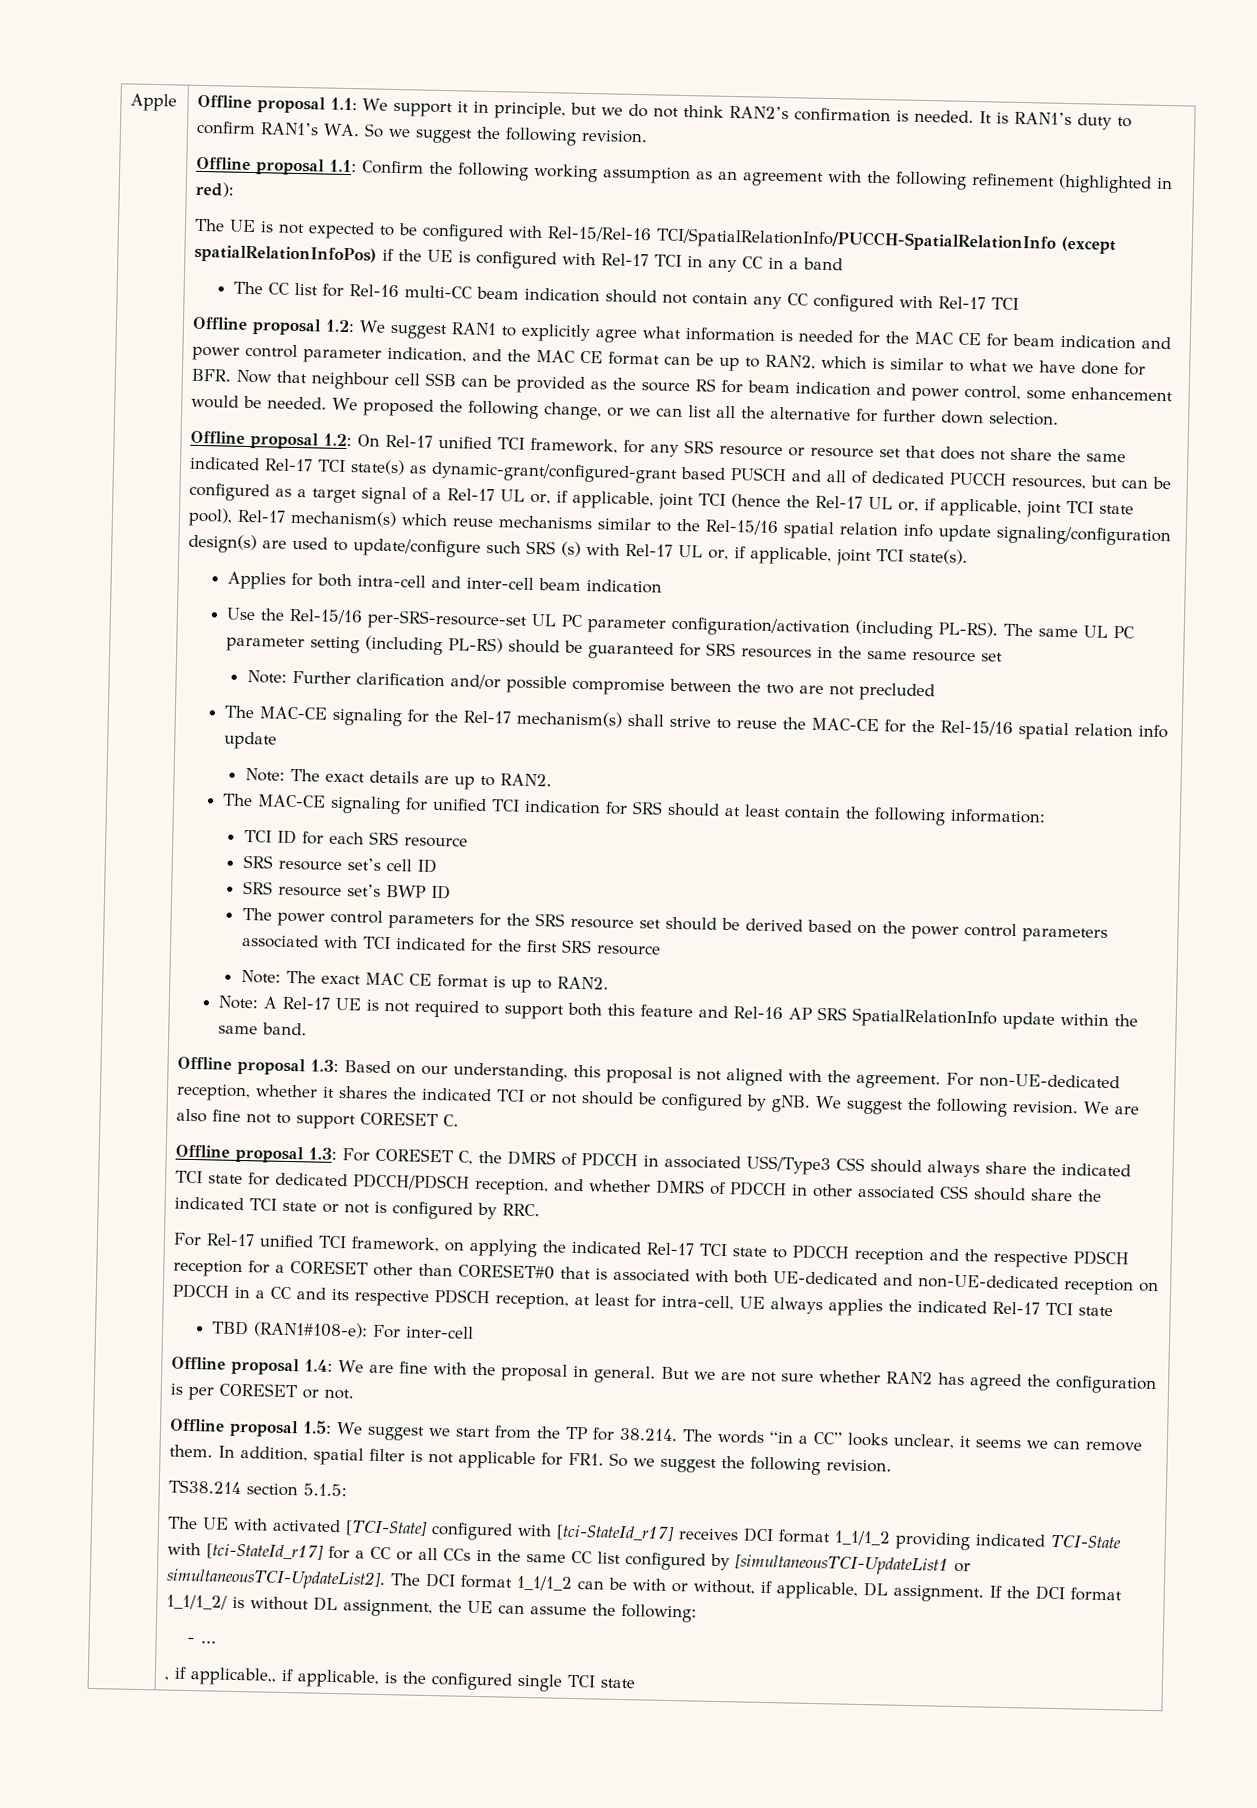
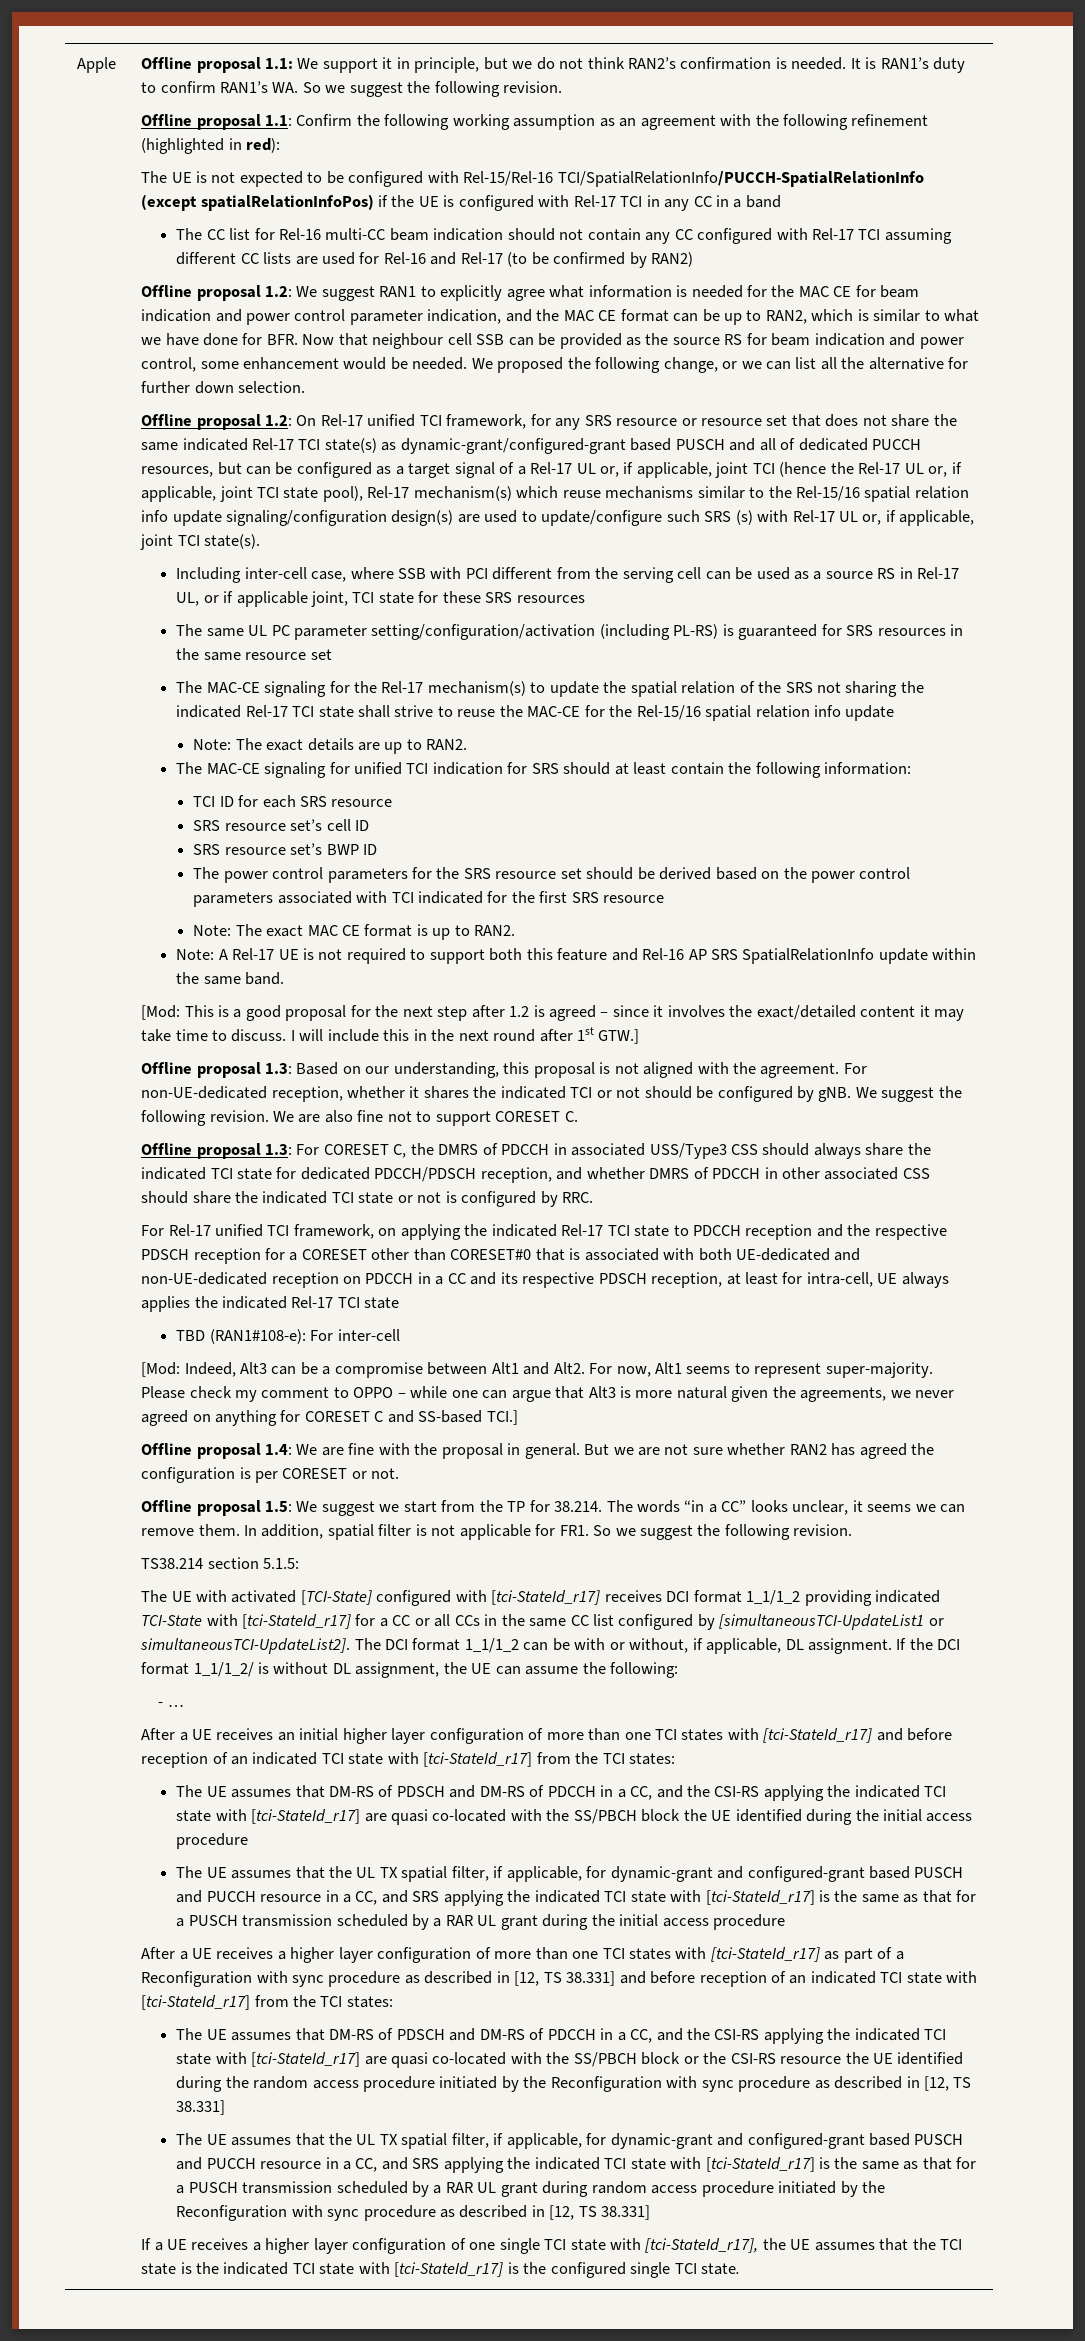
- The CC list for Rel-16 multi-CC beam indication should not contain any CC configured with Rel-17 TCI
+ The CC list for Rel-16 multi-CC beam indication should not contain any CC configured with Rel-17 TCI assuming different CC lists are used for Rel-16 and Rel-17 (to be confirmed by RAN2)
- Applies for both intra-cell and inter-cell beam indication
- Use the Rel-15/16 per-SRS-resource-set UL PC parameter configuration/activation (including PL-RS). The same UL PC parameter setting (including PL-RS) should be guaranteed for SRS resources in the same resource set
+ Including inter-cell case, where SSB with PCI different from the serving cell can be used as a source RS in Rel-17 UL, or if applicable joint, TCI state for these SRS resources
+ The same UL PC parameter setting/configuration/activation (including PL-RS) is guaranteed for SRS resources in the same resource set
- Note: Further clarification and/or possible compromise between the two are not precluded
- The MAC-CE signaling for the Rel-17 mechanism(s) shall strive to reuse the MAC-CE for the Rel-15/16 spatial relation info update
+ The MAC-CE signaling for the Rel-17 mechanism(s) to update the spatial relation of the SRS not sharing the indicated Rel-17 TCI state shall strive to reuse the MAC-CE for the Rel-15/16 spatial relation info update
+ [Mod: This is a good proposal for the next step after 1.2 is agreed – since it involves the exact/detailed content it may take time to discuss. I will include this in the next round after 1st GTW.]
+ [Mod: Indeed, Alt3 can be a compromise between Alt1 and Alt2. For now, Alt1 seems to represent super-majority. Please check my comment to OPPO – while one can argue that Alt3 is more natural given the agreements, we never agreed on anything for CORESET C and SS-based TCI.]
- , if applicable,, if applicable, is the configured single TCI state
+ After a UE receives an initial higher layer configuration of more than one TCI states with [tci-StateId_r17] and before reception of an indicated TCI state with [tci-StateId_r17] from the TCI states:
+ The UE assumes that DM-RS of PDSCH and DM-RS of PDCCH in a CC, and the CSI-RS applying the indicated TCI state with [tci-StateId_r17] are quasi co-located with the SS/PBCH block the UE identified during the initial access procedure
+ The UE assumes that the UL TX spatial filter, if applicable, for dynamic-grant and configured-grant based PUSCH and PUCCH resource in a CC, and SRS applying the indicated TCI state with [tci-StateId_r17] is the same as that for a PUSCH transmission scheduled by a RAR UL grant during the initial access procedure
+ After a UE receives a higher layer configuration of more than one TCI states with [tci-StateId_r17] as part of a Reconfiguration with sync procedure as described in [12, TS 38.331] and before reception of an indicated TCI state with [tci-StateId_r17] from the TCI states:
+ The UE assumes that DM-RS of PDSCH and DM-RS of PDCCH in a CC, and the CSI-RS applying the indicated TCI state with [tci-StateId_r17] are quasi co-located with the SS/PBCH block or the CSI-RS resource the UE identified during the random access procedure initiated by the Reconfiguration with sync procedure as described in [12, TS 38.331]
+ The UE assumes that the UL TX spatial filter, if applicable, for dynamic-grant and configured-grant based PUSCH and PUCCH resource in a CC, and SRS applying the indicated TCI state with [tci-StateId_r17] is the same as that for a PUSCH transmission scheduled by a RAR UL grant during random access procedure initiated by the Reconfiguration with sync procedure as described in [12, TS 38.331]
+ If a UE receives a higher layer configuration of one single TCI state with [tci-StateId_r17], the UE assumes that the TCI state is the indicated TCI state with [tci-StateId_r17] is the configured single TCI state.

